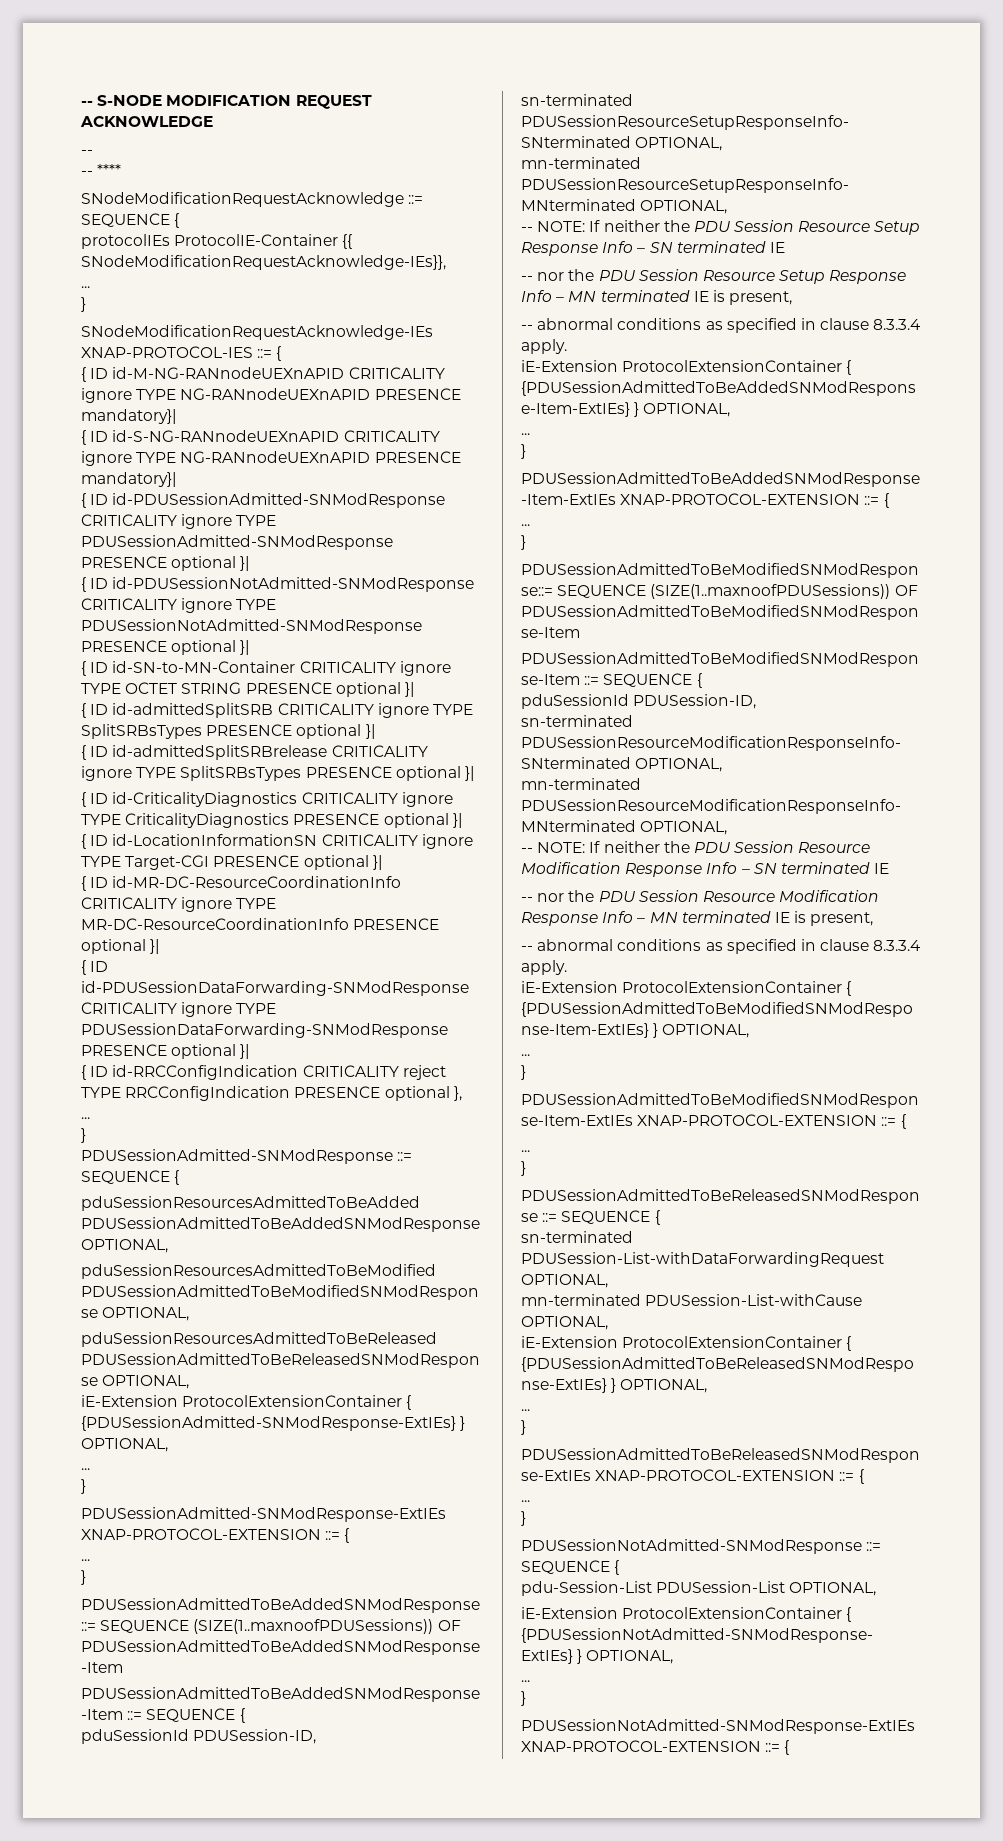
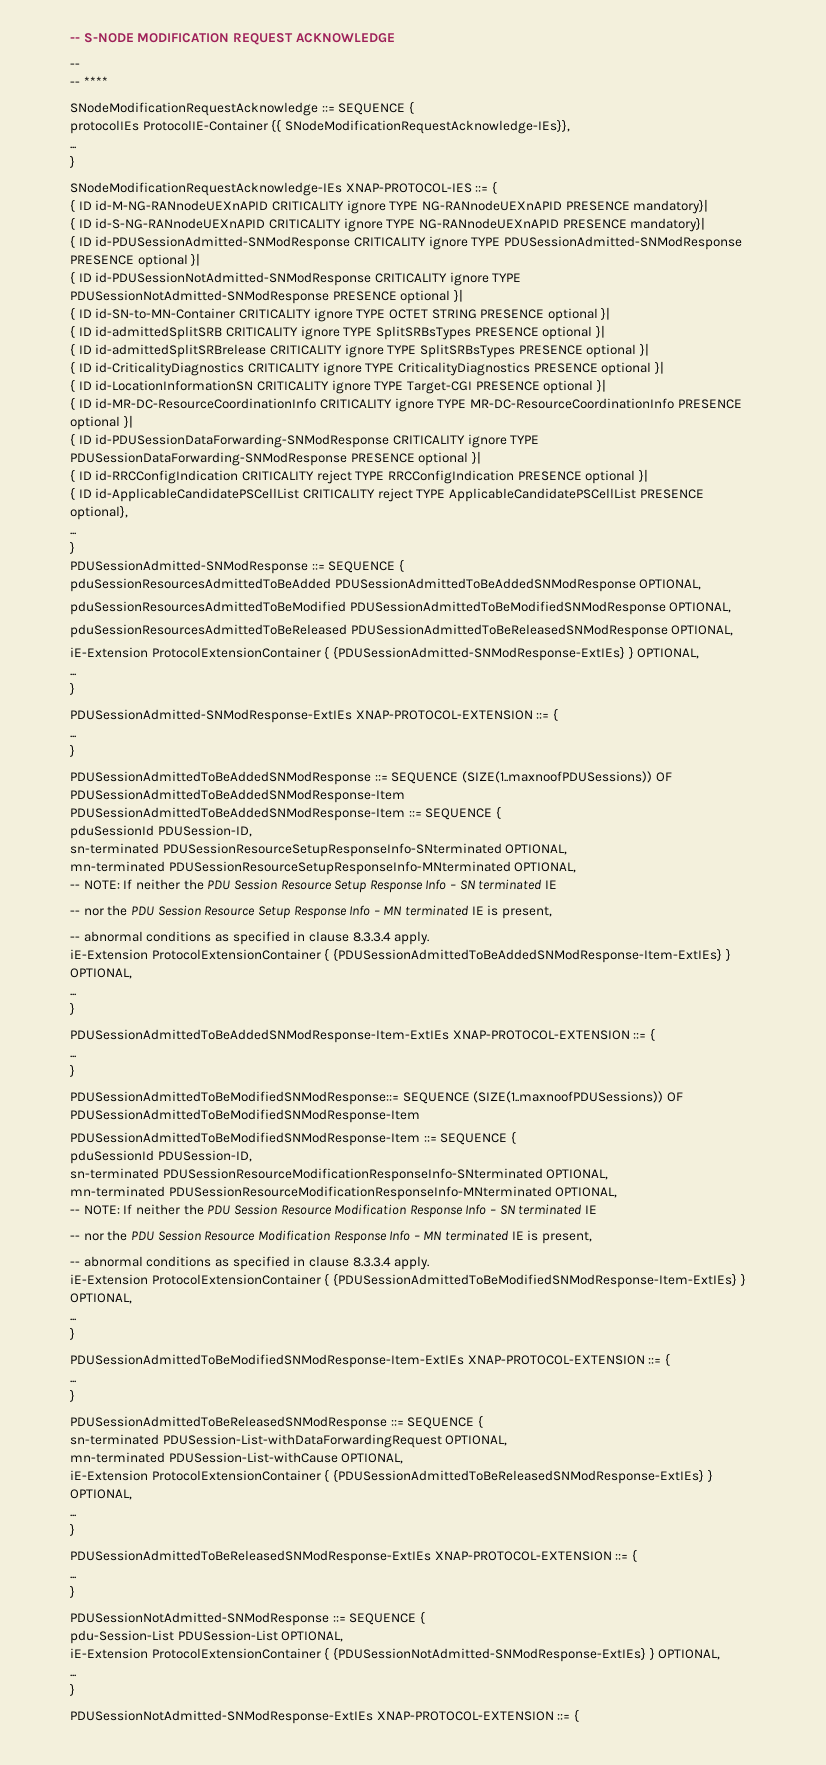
- { ID id-RRCConfigIndication CRITICALITY reject TYPE RRCConfigIndication PRESENCE optional },
+ { ID id-RRCConfigIndication CRITICALITY reject TYPE RRCConfigIndication PRESENCE optional }|
+ { ID id-ApplicableCandidatePSCellList CRITICALITY reject TYPE ApplicableCandidatePSCellList PRESENCE optional},

